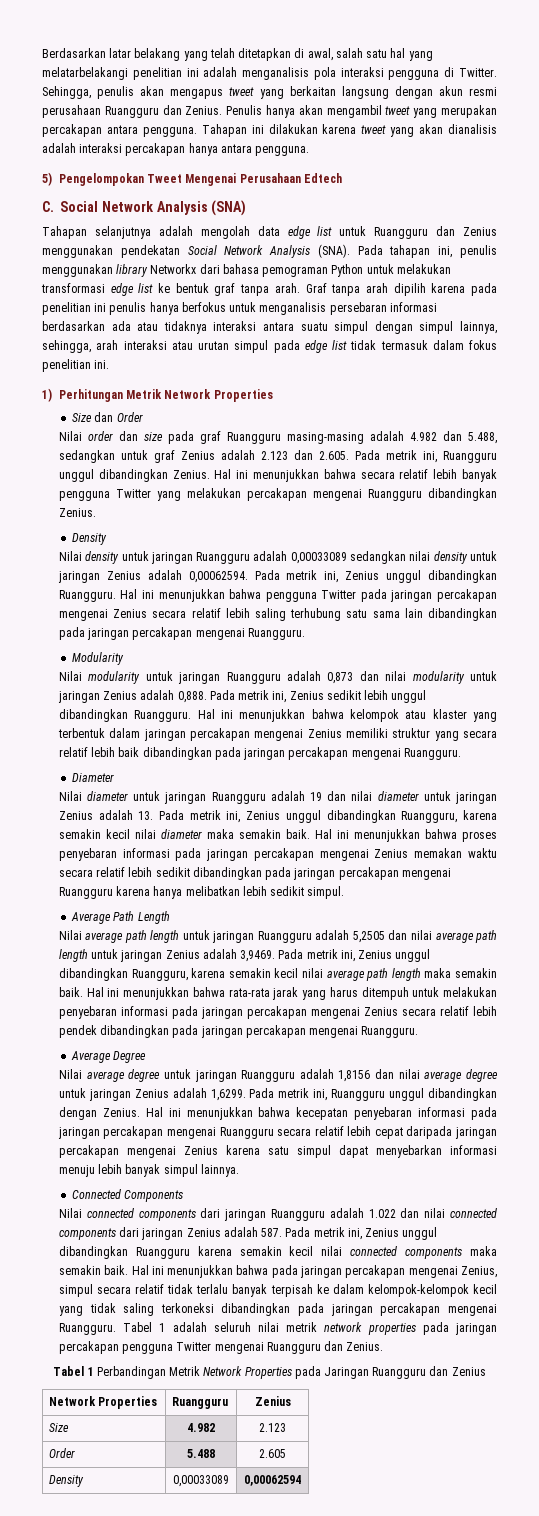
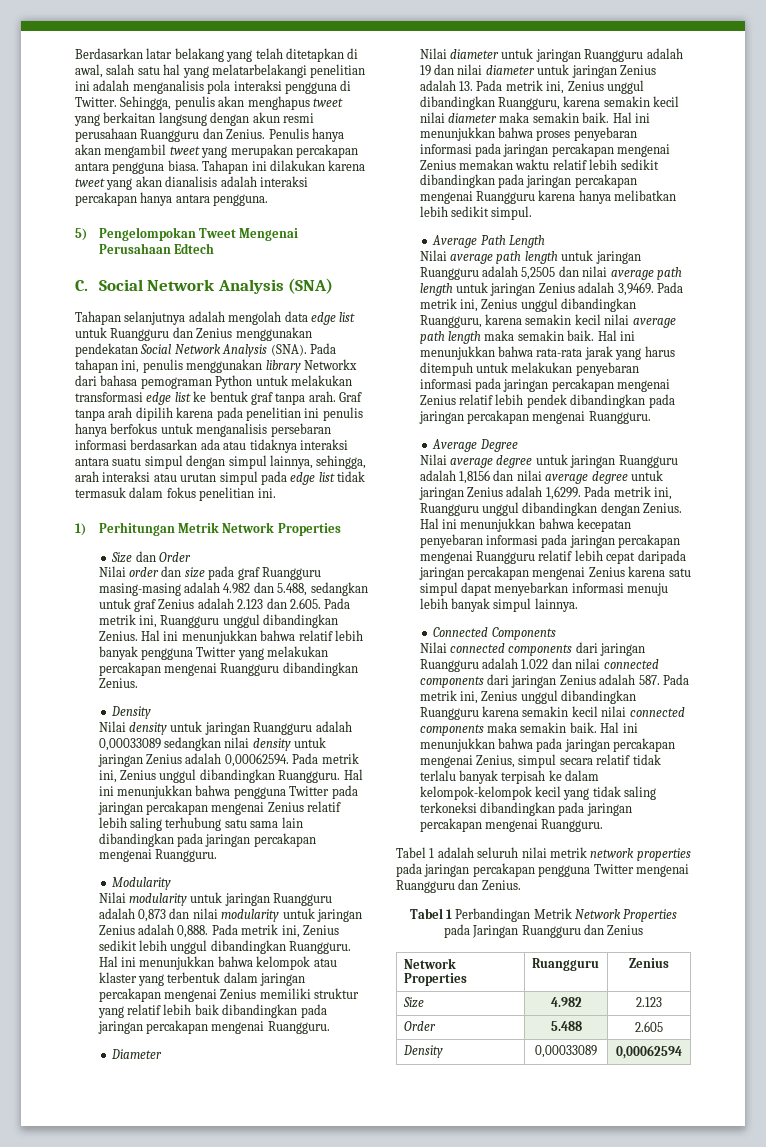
- Sehingga, penulis akan mengapus tweet yang berkaitan langsung dengan akun resmi perusahaan Ruangguru dan Zenius.
+ Sehingga, penulis akan menghapus tweet yang berkaitan langsung dengan akun resmi perusahaan Ruangguru dan Zenius.
- Penulis hanya akan mengambil tweet yang merupakan percakapan antara pengguna.
+ Penulis hanya akan mengambil tweet yang merupakan percakapan antara pengguna biasa.
- Hal ini menunjukkan bahwa secara relatif lebih banyak pengguna Twitter yang melakukan percakapan mengenai Ruangguru dibandingkan Zenius.
+ Hal ini menunjukkan bahwa relatif lebih banyak pengguna Twitter yang melakukan percakapan mengenai Ruangguru dibandingkan Zenius.
- Hal ini menunjukkan bahwa pengguna Twitter pada jaringan percakapan mengenai Zenius secara relatif lebih saling terhubung satu sama lain dibandingkan pada jaringan percakapan mengenai Ruangguru.
+ Hal ini menunjukkan bahwa pengguna Twitter pada jaringan percakapan mengenai Zenius relatif lebih saling terhubung satu sama lain dibandingkan pada jaringan percakapan mengenai Ruangguru.
- Hal ini menunjukkan bahwa kelompok atau klaster yang terbentuk dalam jaringan percakapan mengenai Zenius memiliki struktur yang secara relatif lebih baik dibandingkan pada jaringan percakapan mengenai Ruangguru.
+ Hal ini menunjukkan bahwa kelompok atau klaster yang terbentuk dalam jaringan percakapan mengenai Zenius memiliki struktur yang relatif lebih baik dibandingkan pada jaringan percakapan mengenai Ruangguru.
- Hal ini menunjukkan bahwa proses penyebaran informasi pada jaringan percakapan mengenai Zenius memakan waktu secara relatif lebih sedikit dibandingkan pada jaringan percakapan mengenai Ruangguru karena hanya melibatkan lebih sedikit simpul.
+ Hal ini menunjukkan bahwa proses penyebaran informasi pada jaringan percakapan mengenai Zenius memakan waktu relatif lebih sedikit dibandingkan pada jaringan percakapan mengenai Ruangguru karena hanya melibatkan lebih sedikit simpul.
- Hal ini menunjukkan bahwa rata-rata jarak yang harus ditempuh untuk melakukan penyebaran informasi pada jaringan percakapan mengenai Zenius secara relatif lebih pendek dibandingkan pada jaringan percakapan mengenai Ruangguru.
+ Hal ini menunjukkan bahwa rata-rata jarak yang harus ditempuh untuk melakukan penyebaran informasi pada jaringan percakapan mengenai Zenius relatif lebih pendek dibandingkan pada jaringan percakapan mengenai Ruangguru.
- Hal ini menunjukkan bahwa kecepatan penyebaran informasi pada jaringan percakapan mengenai Ruangguru secara relatif lebih cepat daripada jaringan percakapan mengenai Zenius karena satu simpul dapat menyebarkan informasi menuju lebih banyak simpul lainnya.
+ Hal ini menunjukkan bahwa kecepatan penyebaran informasi pada jaringan percakapan mengenai Ruangguru relatif lebih cepat daripada jaringan percakapan mengenai Zenius karena satu simpul dapat menyebarkan informasi menuju lebih banyak simpul lainnya.
- Hal ini menunjukkan bahwa pada jaringan percakapan mengenai Zenius, simpul secara relatif tidak terlalu banyak terpisah ke dalam kelompok-kelompok kecil yang tidak saling terkoneksi dibandingkan pada jaringan percakapan mengenai Ruangguru. Tabel 1 adalah seluruh nilai metrik network properties pada jaringan percakapan pengguna Twitter mengenai Ruangguru dan Zenius.
+ Hal ini menunjukkan bahwa pada jaringan percakapan mengenai Zenius, simpul secara relatif tidak terlalu banyak terpisah ke dalam kelompok-kelompok kecil yang tidak saling terkoneksi dibandingkan pada jaringan percakapan mengenai Ruangguru.
+ Tabel 1 adalah seluruh nilai metrik network properties pada jaringan percakapan pengguna Twitter mengenai Ruangguru dan Zenius.

